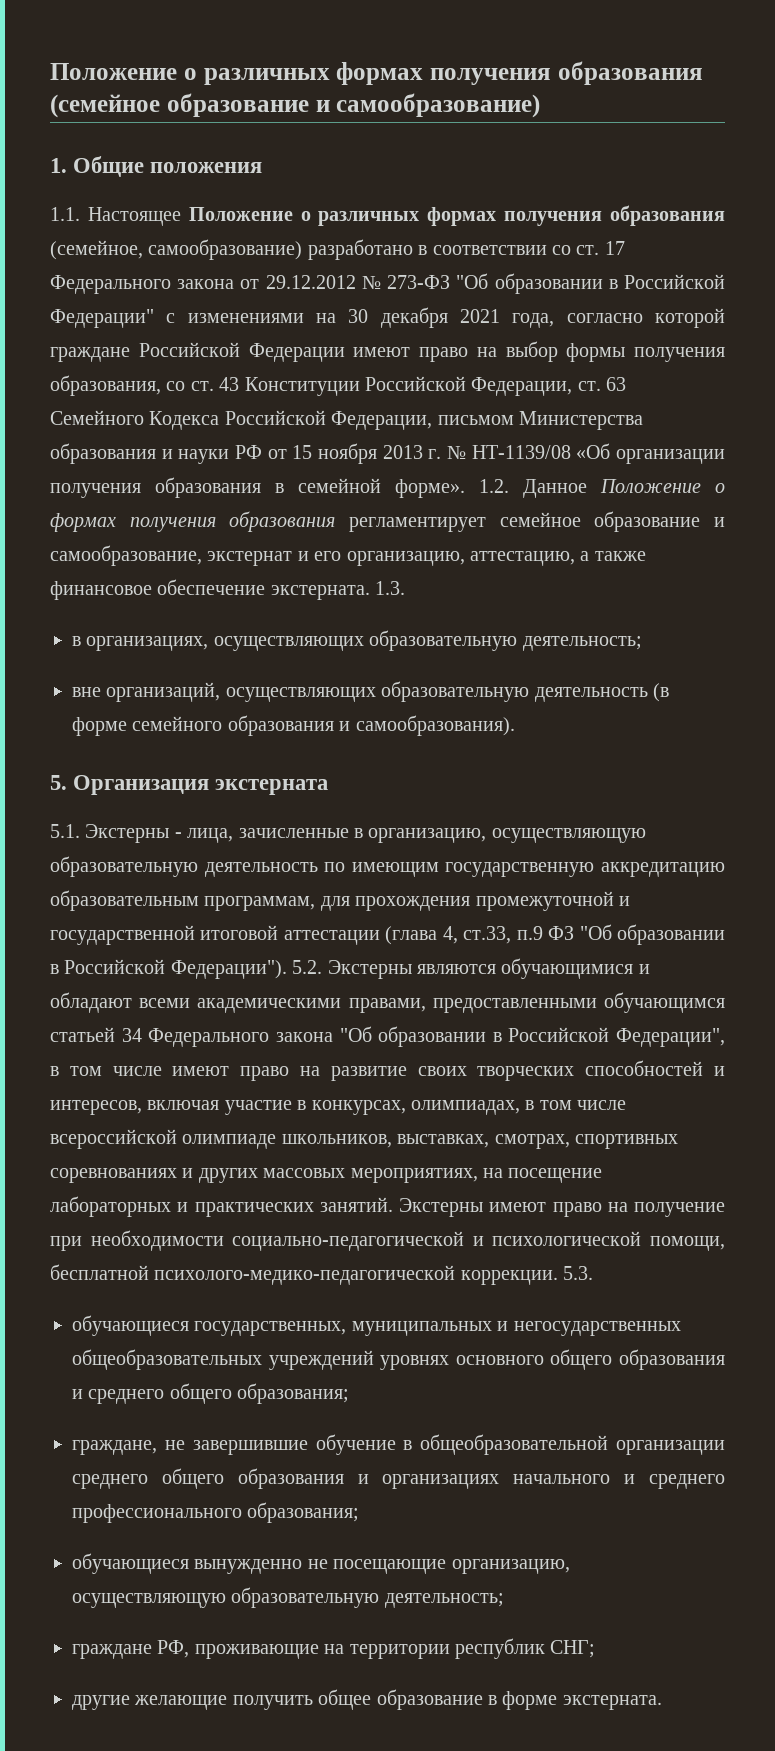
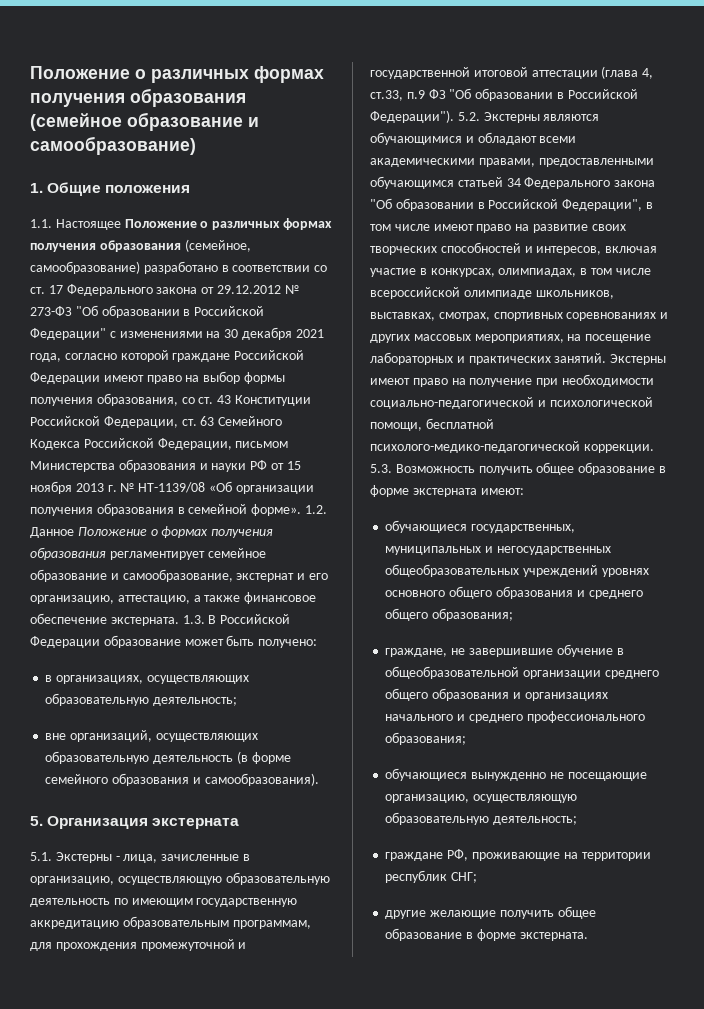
- 1.3.
+ 1.3. В Российской Федерации образование может быть получено:
- 5.3.
+ 5.3. Возможность получить общее образование в форме экстерната имеют:

